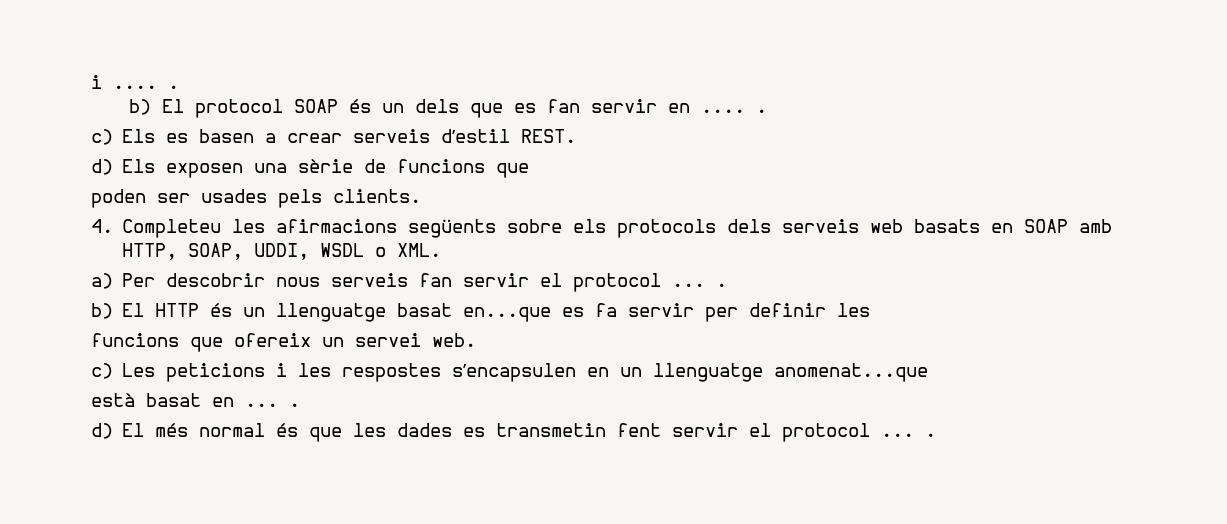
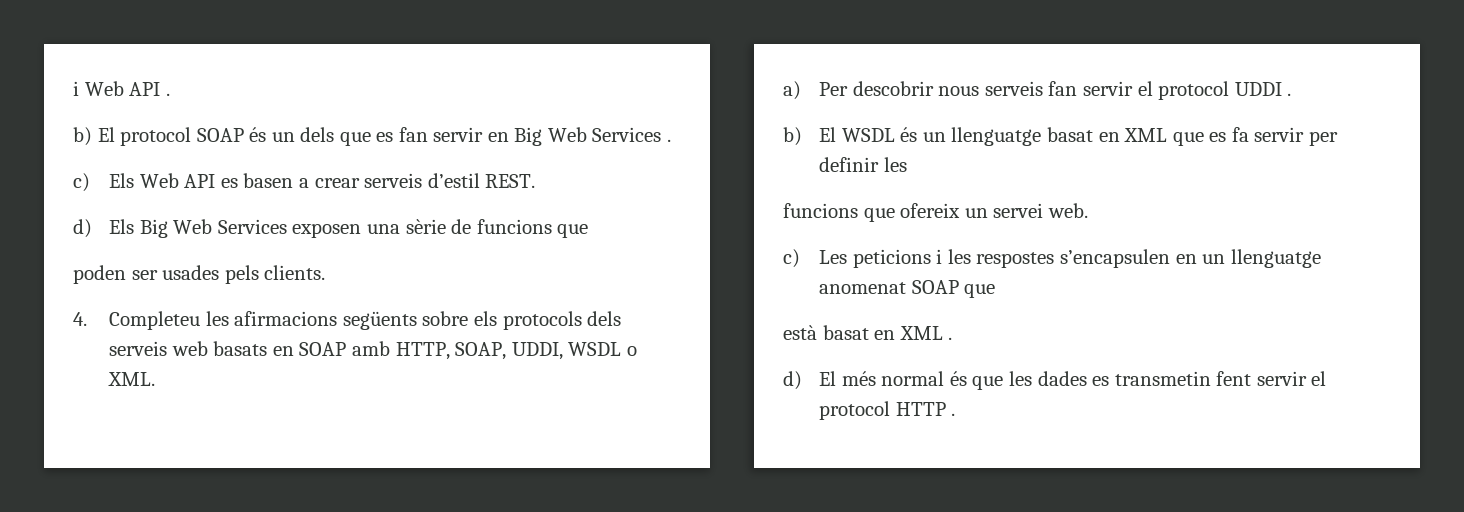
- i .... .
+ i Web API .
- b) El protocol SOAP és un dels que es fan servir en .... .
+ b) El protocol SOAP és un dels que es fan servir en Big Web Services .
- c) Els es basen a crear serveis d’estil REST.
+ c) Els Web API es basen a crear serveis d’estil REST.
- d) Els exposen una sèrie de funcions que
+ d) Els Big Web Services exposen una sèrie de funcions que
- a) Per descobrir nous serveis fan servir el protocol ... .
- b) El HTTP és un llenguatge basat en...que es fa servir per definir les
+ a) Per descobrir nous serveis fan servir el protocol UDDI .
+ b) El WSDL és un llenguatge basat en XML que es fa servir per definir les
- c) Les peticions i les respostes s’encapsulen en un llenguatge anomenat...que
+ c) Les peticions i les respostes s’encapsulen en un llenguatge anomenat SOAP que
- està basat en ... .
+ està basat en XML .
- d) El més normal és que les dades es transmetin fent servir el protocol ... .
+ d) El més normal és que les dades es transmetin fent servir el protocol HTTP .

